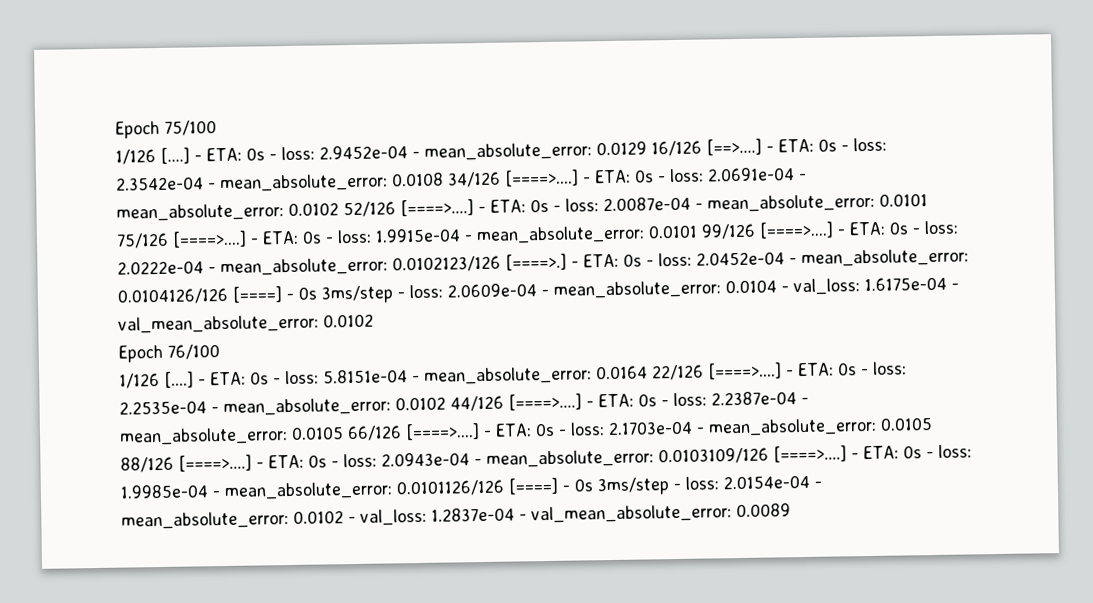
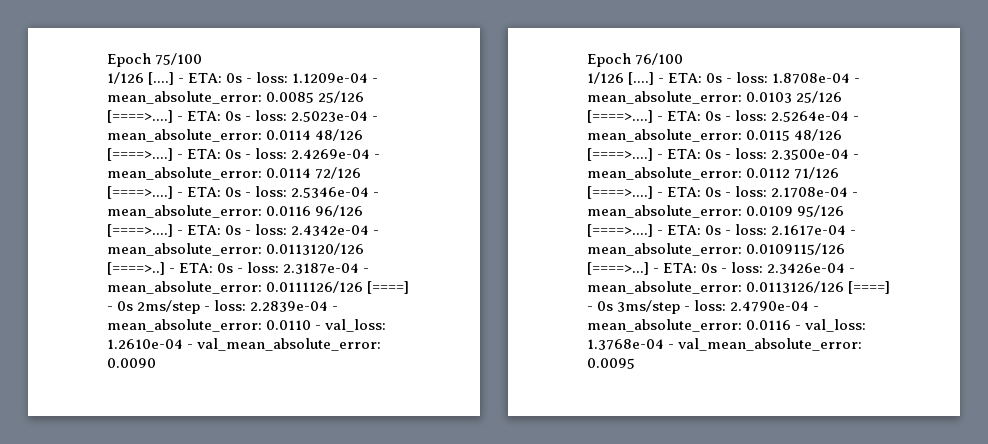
- - ETA: 0s - loss: 2.9452e-04 - mean_absolute_error: 0.0129 16/126 [==>....] - ETA: 0s - loss: 2.3542e-04 - mean_absolute_error: 0.0108 34/126 [====>....] - ETA: 0s - loss: 2.0691e-04 - mean_absolute_error: 0.0102 52/126 [====>....] - ETA: 0s - loss: 2.0087e-04 - mean_absolute_error: 0.0101 75/126 [====>....] - ETA: 0s - loss: 1.9915e-04 - mean_absolute_error: 0.0101 99/126 [====>....] - ETA: 0s - loss: 2.0222e-04 - mean_absolute_error: 0.0102123/126 [====>.] - ETA: 0s - loss: 2.0452e-04 - mean_absolute_error: 0.0104126/126 [====] - 0s 3ms/step - loss: 2.0609e-04 - mean_absolute_error: 0.0104 - val_loss: 1.6175e-04 - val_mean_absolute_error: 0.0102
+ - ETA: 0s - loss: 1.1209e-04 - mean_absolute_error: 0.0085 25/126 [====>....] - ETA: 0s - loss: 2.5023e-04 - mean_absolute_error: 0.0114 48/126 [====>....] - ETA: 0s - loss: 2.4269e-04 - mean_absolute_error: 0.0114 72/126 [====>....] - ETA: 0s - loss: 2.5346e-04 - mean_absolute_error: 0.0116 96/126 [====>....] - ETA: 0s - loss: 2.4342e-04 - mean_absolute_error: 0.0113120/126 [====>..] - ETA: 0s - loss: 2.3187e-04 - mean_absolute_error: 0.0111126/126 [====] - 0s 2ms/step - loss: 2.2839e-04 - mean_absolute_error: 0.0110 - val_loss: 1.2610e-04 - val_mean_absolute_error: 0.0090
- - ETA: 0s - loss: 5.8151e-04 - mean_absolute_error: 0.0164 22/126 [====>....] - ETA: 0s - loss: 2.2535e-04 - mean_absolute_error: 0.0102 44/126 [====>....] - ETA: 0s - loss: 2.2387e-04 - mean_absolute_error: 0.0105 66/126 [====>....] - ETA: 0s - loss: 2.1703e-04 - mean_absolute_error: 0.0105 88/126 [====>....] - ETA: 0s - loss: 2.0943e-04 - mean_absolute_error: 0.0103109/126 [====>....] - ETA: 0s - loss: 1.9985e-04 - mean_absolute_error: 0.0101126/126 [====] - 0s 3ms/step - loss: 2.0154e-04 - mean_absolute_error: 0.0102 - val_loss: 1.2837e-04 - val_mean_absolute_error: 0.0089
+ - ETA: 0s - loss: 1.8708e-04 - mean_absolute_error: 0.0103 25/126 [====>....] - ETA: 0s - loss: 2.5264e-04 - mean_absolute_error: 0.0115 48/126 [====>....] - ETA: 0s - loss: 2.3500e-04 - mean_absolute_error: 0.0112 71/126 [====>....] - ETA: 0s - loss: 2.1708e-04 - mean_absolute_error: 0.0109 95/126 [====>....] - ETA: 0s - loss: 2.1617e-04 - mean_absolute_error: 0.0109115/126 [====>...] - ETA: 0s - loss: 2.3426e-04 - mean_absolute_error: 0.0113126/126 [====] - 0s 3ms/step - loss: 2.4790e-04 - mean_absolute_error: 0.0116 - val_loss: 1.3768e-04 - val_mean_absolute_error: 0.0095

